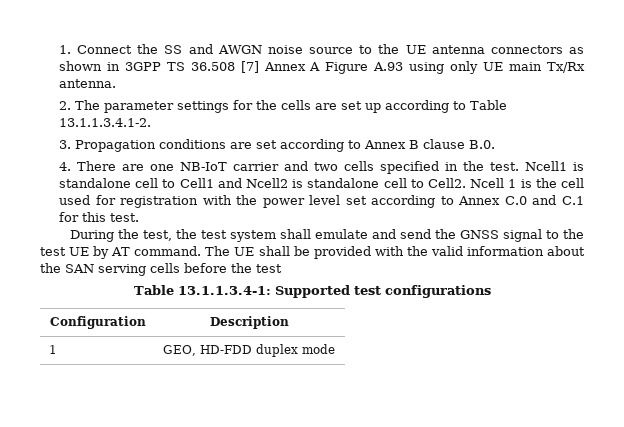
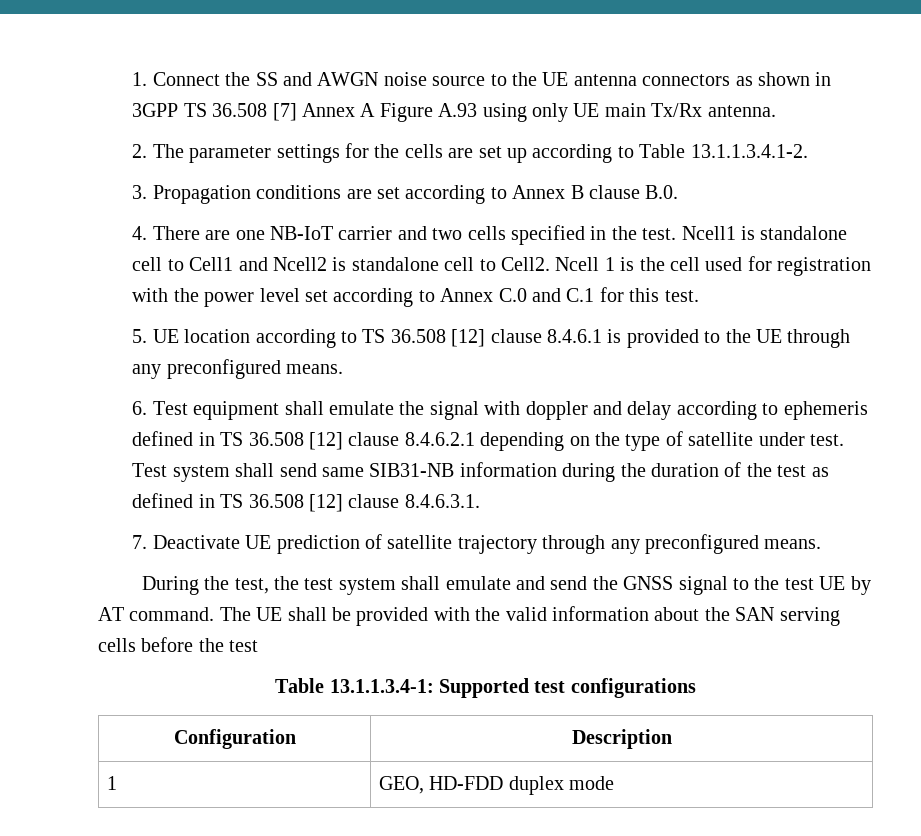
+ 5. UE location according to TS 36.508 [12] clause 8.4.6.1 is provided to the UE through any preconfigured means.
+ 6. Test equipment shall emulate the signal with doppler and delay according to ephemeris defined in TS 36.508 [12] clause 8.4.6.2.1 depending on the type of satellite under test. Test system shall send same SIB31-NB information during the duration of the test as defined in TS 36.508 [12] clause 8.4.6.3.1.
+ 7. Deactivate UE prediction of satellite trajectory through any preconfigured means.

